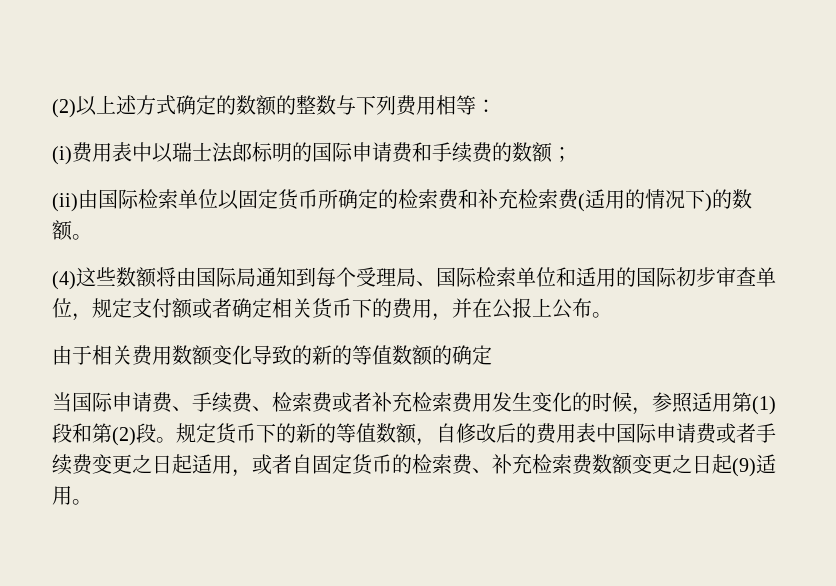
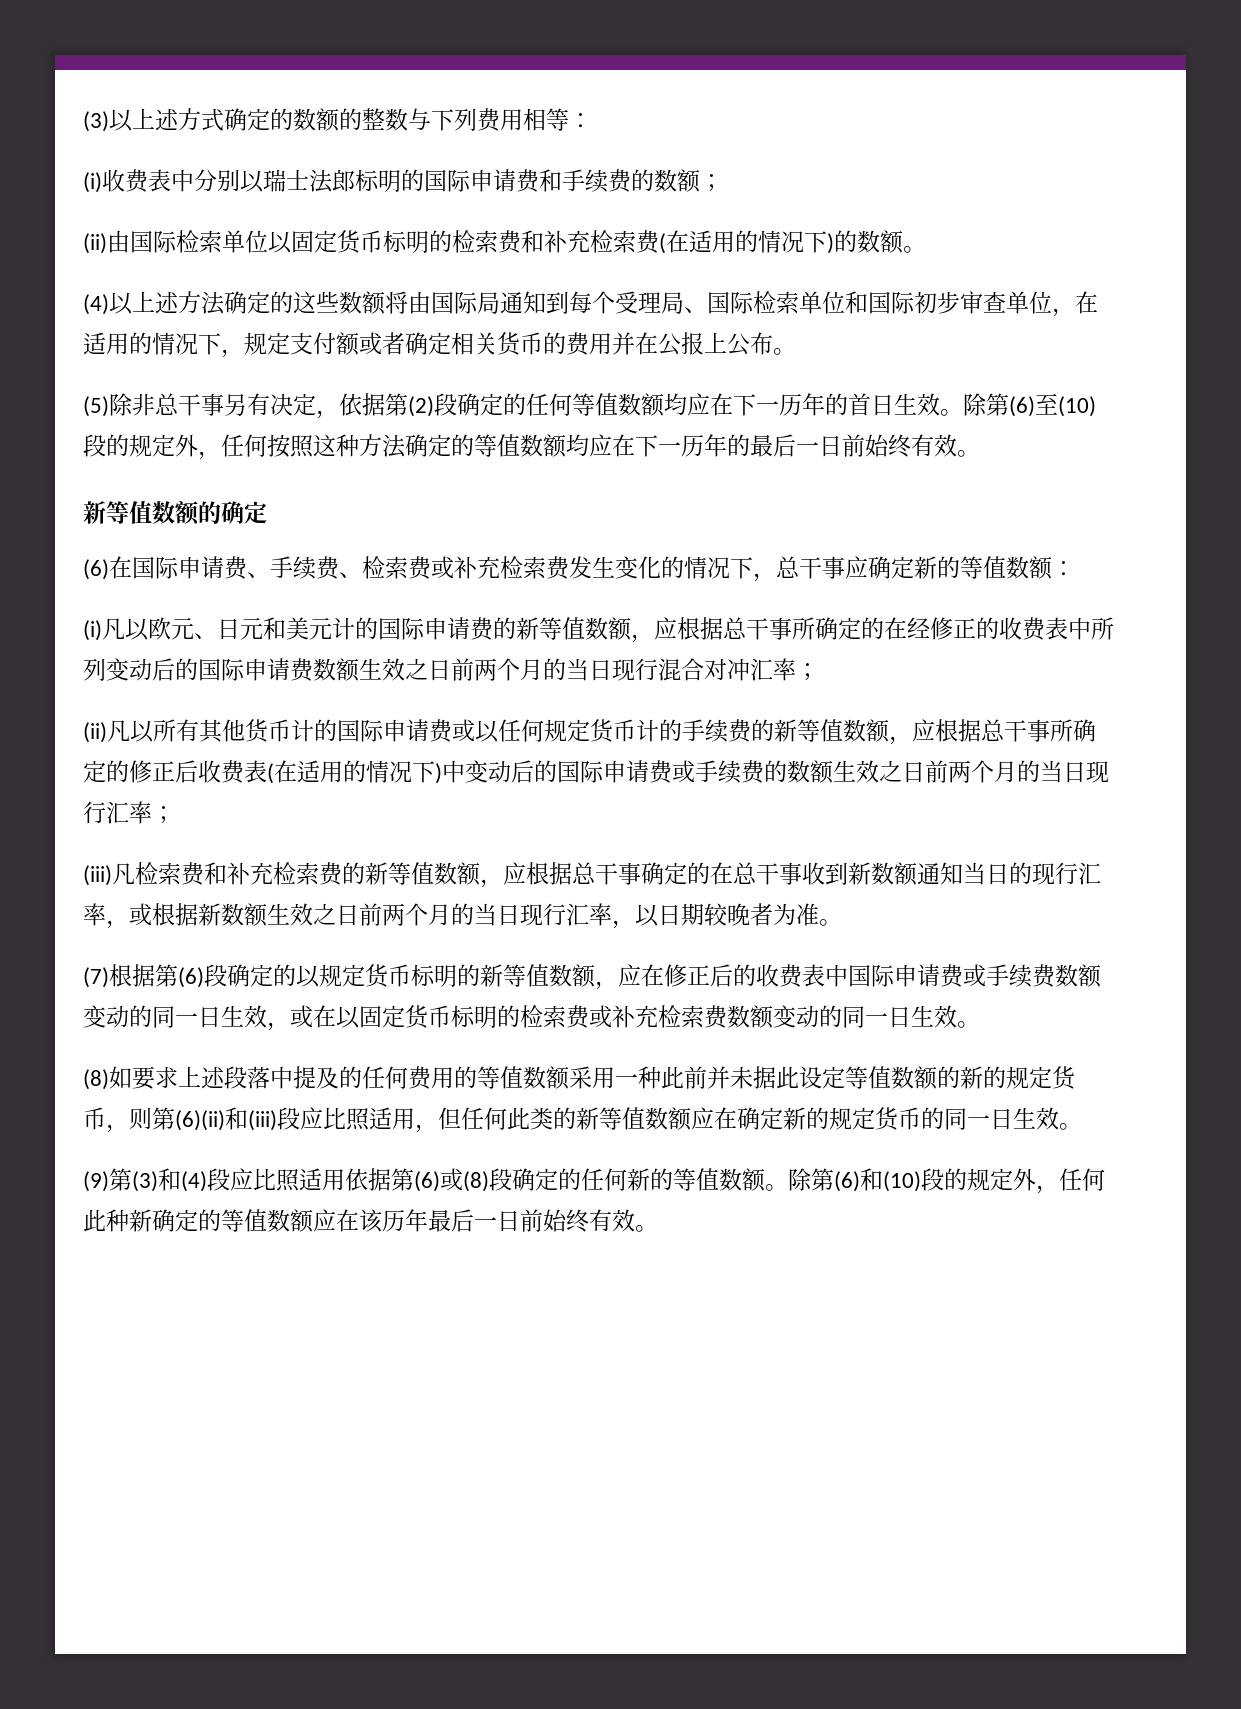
- (2)以上述方式确定的数额的整数与下列费用相等：
+ (3)以上述方式确定的数额的整数与下列费用相等：
- (i)费用表中以瑞士法郎标明的国际申请费和手续费的数额；
+ (i)收费表中分别以瑞士法郎标明的国际申请费和手续费的数额；
- (ii)由国际检索单位以固定货币所确定的检索费和补充检索费(适用的情况下)的数额。
+ (ii)由国际检索单位以固定货币标明的检索费和补充检索费(在适用的情况下)的数额。
- (4)这些数额将由国际局通知到每个受理局、国际检索单位和适用的国际初步审查单位，规定支付额或者确定相关货币下的费用，并在公报上公布。
+ (4)以上述方法确定的这些数额将由国际局通知到每个受理局、国际检索单位和国际初步审查单位，在适用的情况下，规定支付额或者确定相关货币的费用并在公报上公布。
- 由于相关费用数额变化导致的新的等值数额的确定
+ (5)除非总干事另有决定，依据第(2)段确定的任何等值数额均应在下一历年的首日生效。除第(6)至(10)段的规定外，任何按照这种方法确定的等值数额均应在下一历年的最后一日前始终有效。
+ 新等值数额的确定
- 当国际申请费、手续费、检索费或者补充检索费用发生变化的时候，参照适用第(1)段和第(2)段。规定货币下的新的等值数额，自修改后的费用表中国际申请费或者手续费变更之日起适用，或者自固定货币的检索费、补充检索费数额变更之日起(9)适用。
+ (6)在国际申请费、手续费、检索费或补充检索费发生变化的情况下，总干事应确定新的等值数额：
+ (i)凡以欧元、日元和美元计的国际申请费的新等值数额，应根据总干事所确定的在经修正的收费表中所列变动后的国际申请费数额生效之日前两个月的当日现行混合对冲汇率；
+ (ii)凡以所有其他货币计的国际申请费或以任何规定货币计的手续费的新等值数额，应根据总干事所确定的修正后收费表(在适用的情况下)中变动后的国际申请费或手续费的数额生效之日前两个月的当日现行汇率；
+ (iii)凡检索费和补充检索费的新等值数额，应根据总干事确定的在总干事收到新数额通知当日的现行汇率，或根据新数额生效之日前两个月的当日现行汇率，以日期较晚者为准。
+ (7)根据第(6)段确定的以规定货币标明的新等值数额，应在修正后的收费表中国际申请费或手续费数额变动的同一日生效，或在以固定货币标明的检索费或补充检索费数额变动的同一日生效。
+ (8)如要求上述段落中提及的任何费用的等值数额采用一种此前并未据此设定等值数额的新的规定货币，则第(6)(ii)和(iii)段应比照适用，但任何此类的新等值数额应在确定新的规定货币的同一日生效。
+ (9)第(3)和(4)段应比照适用依据第(6)或(8)段确定的任何新的等值数额。除第(6)和(10)段的规定外，任何此种新确定的等值数额应在该历年最后一日前始终有效。

